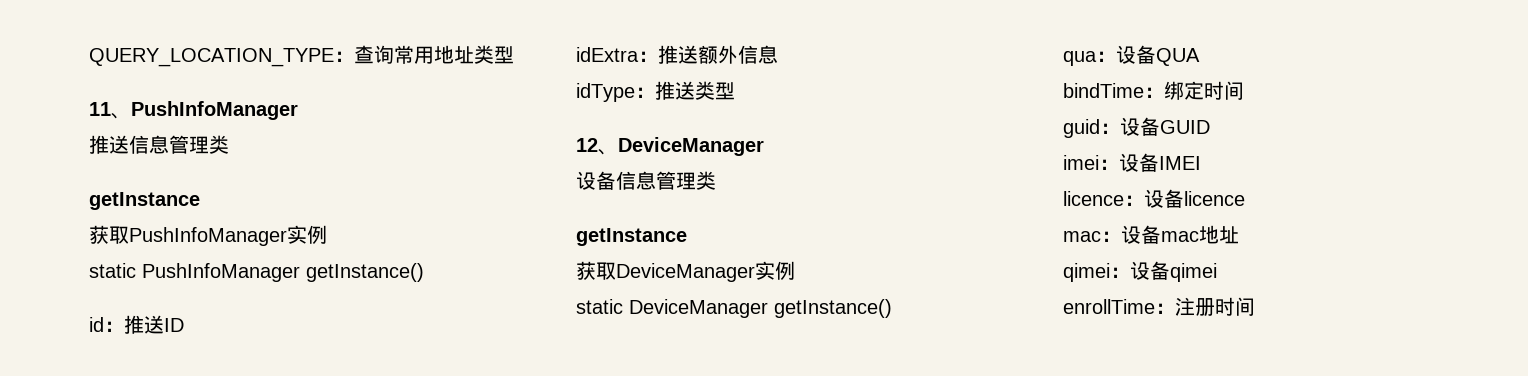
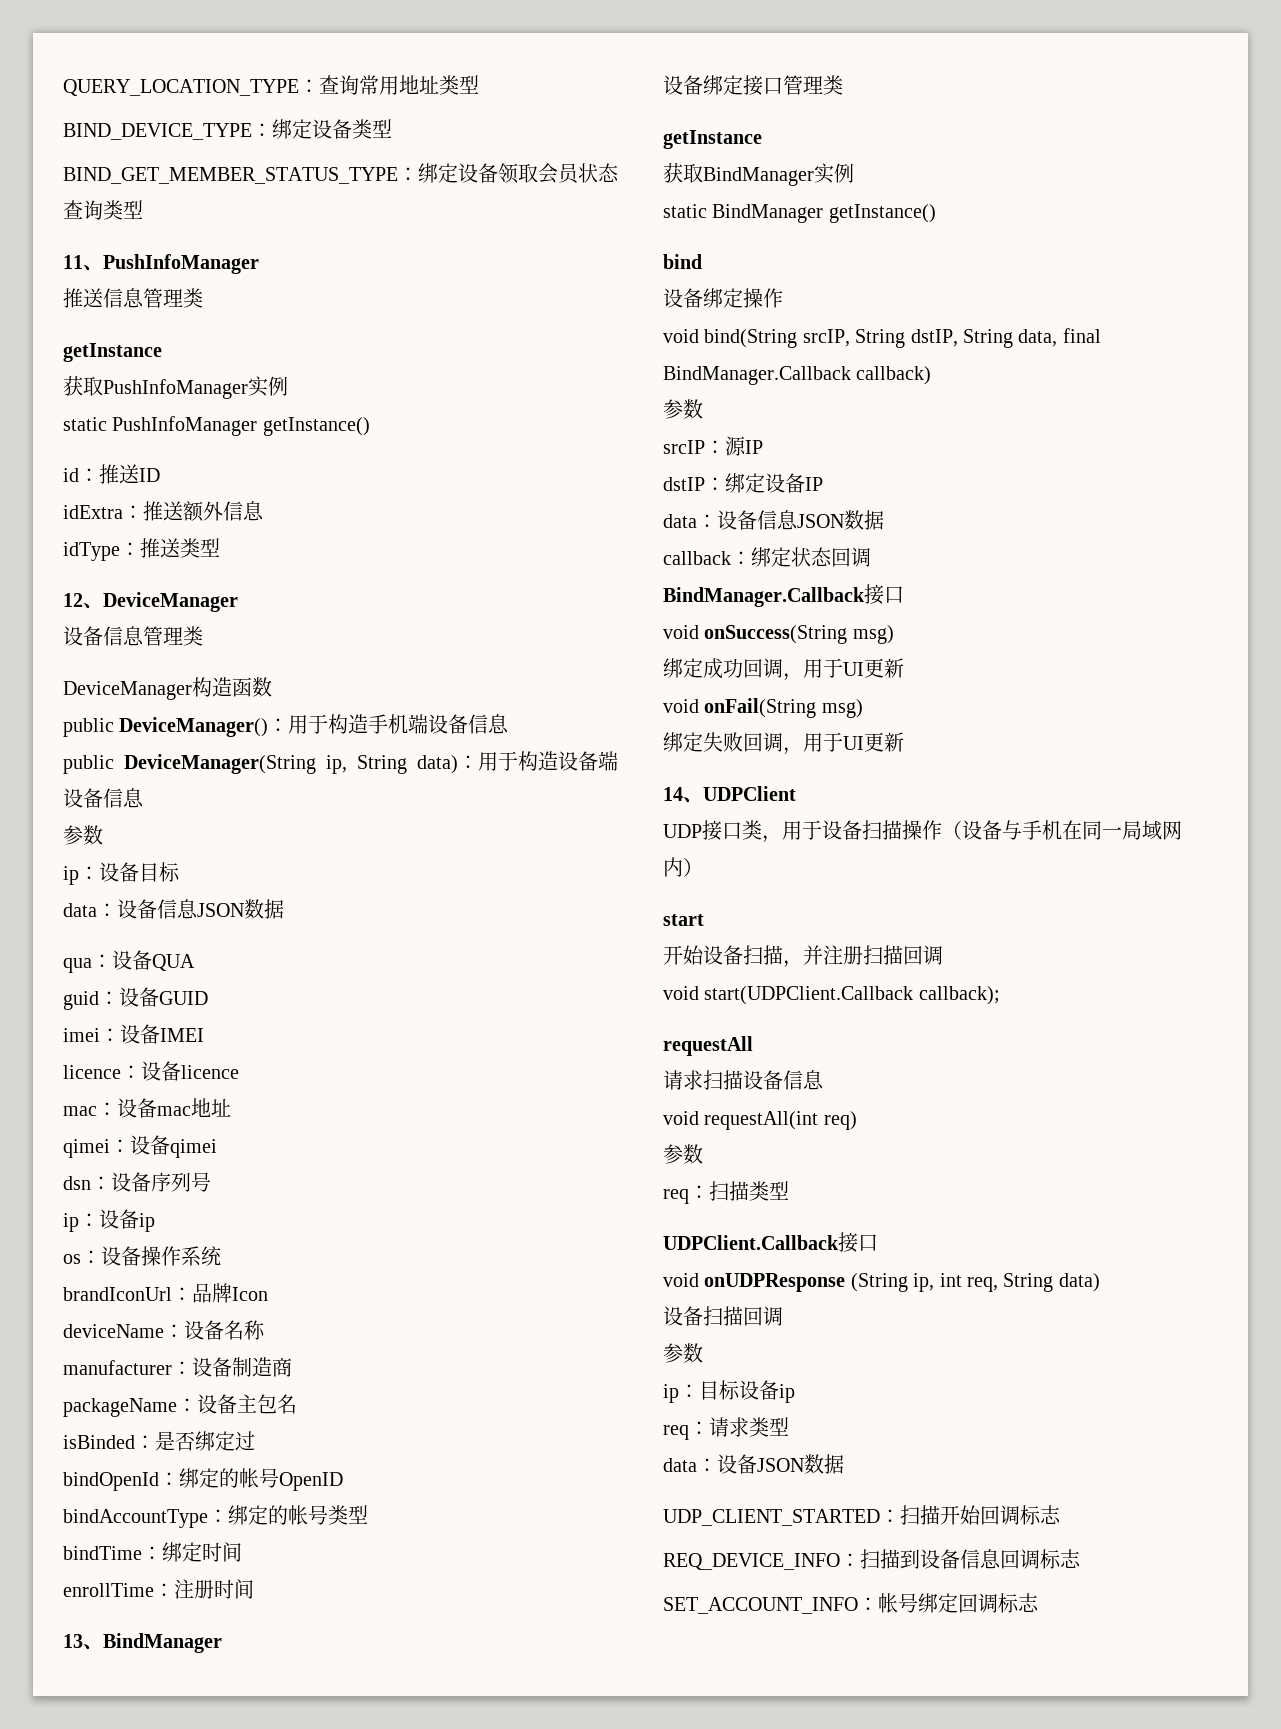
+ BIND_DEVICE_TYPE：绑定设备类型
+ BIND_GET_MEMBER_STATUS_TYPE：绑定设备领取会员状态查询类型
  设备信息管理类
- getInstance
- 获取DeviceManager实例
- static DeviceManager getInstance()
+ DeviceManager构造函数
+ public DeviceManager()：用于构造手机端设备信息
+ public DeviceManager(String ip, String data)：用于构造设备端设备信息
+ 参数
+ ip：设备目标
+ data：设备信息JSON数据
- bindTime：绑定时间
+ dsn：设备序列号
+ ip：设备ip
+ os：设备操作系统
+ brandIconUrl：品牌Icon
+ deviceName：设备名称
+ manufacturer：设备制造商
+ packageName：设备主包名
+ isBinded：是否绑定过
+ bindOpenId：绑定的帐号OpenID
+ bindAccountType：绑定的帐号类型
+ bindTime：绑定时间
  enrollTime：注册时间
+ 13、BindManager
+ 设备绑定接口管理类
+ getInstance
+ 获取BindManager实例
+ static BindManager getInstance()
+ bind
+ 设备绑定操作
+ void bind(String srcIP, String dstIP, String data, final BindManager.Callback callback)
+ 参数
+ srcIP：源IP
+ dstIP：绑定设备IP
+ data：设备信息JSON数据
+ callback：绑定状态回调
+ BindManager.Callback接口
+ void onSuccess(String msg)
+ 绑定成功回调，用于UI更新
+ void onFail(String msg)
+ 绑定失败回调，用于UI更新
+ 14、UDPClient
+ UDP接口类，用于设备扫描操作（设备与手机在同一局域网内）
+ start
+ 开始设备扫描，并注册扫描回调
+ void start(UDPClient.Callback callback);
+ requestAll
+ 请求扫描设备信息
+ void requestAll(int req)
+ 参数
+ req：扫描类型
+ UDPClient.Callback接口
+ void onUDPResponse (String ip, int req, String data)
+ 设备扫描回调
+ 参数
+ ip：目标设备ip
+ req：请求类型
+ data：设备JSON数据
+ UDP_CLIENT_STARTED：扫描开始回调标志
+ REQ_DEVICE_INFO：扫描到设备信息回调标志
+ SET_ACCOUNT_INFO：帐号绑定回调标志

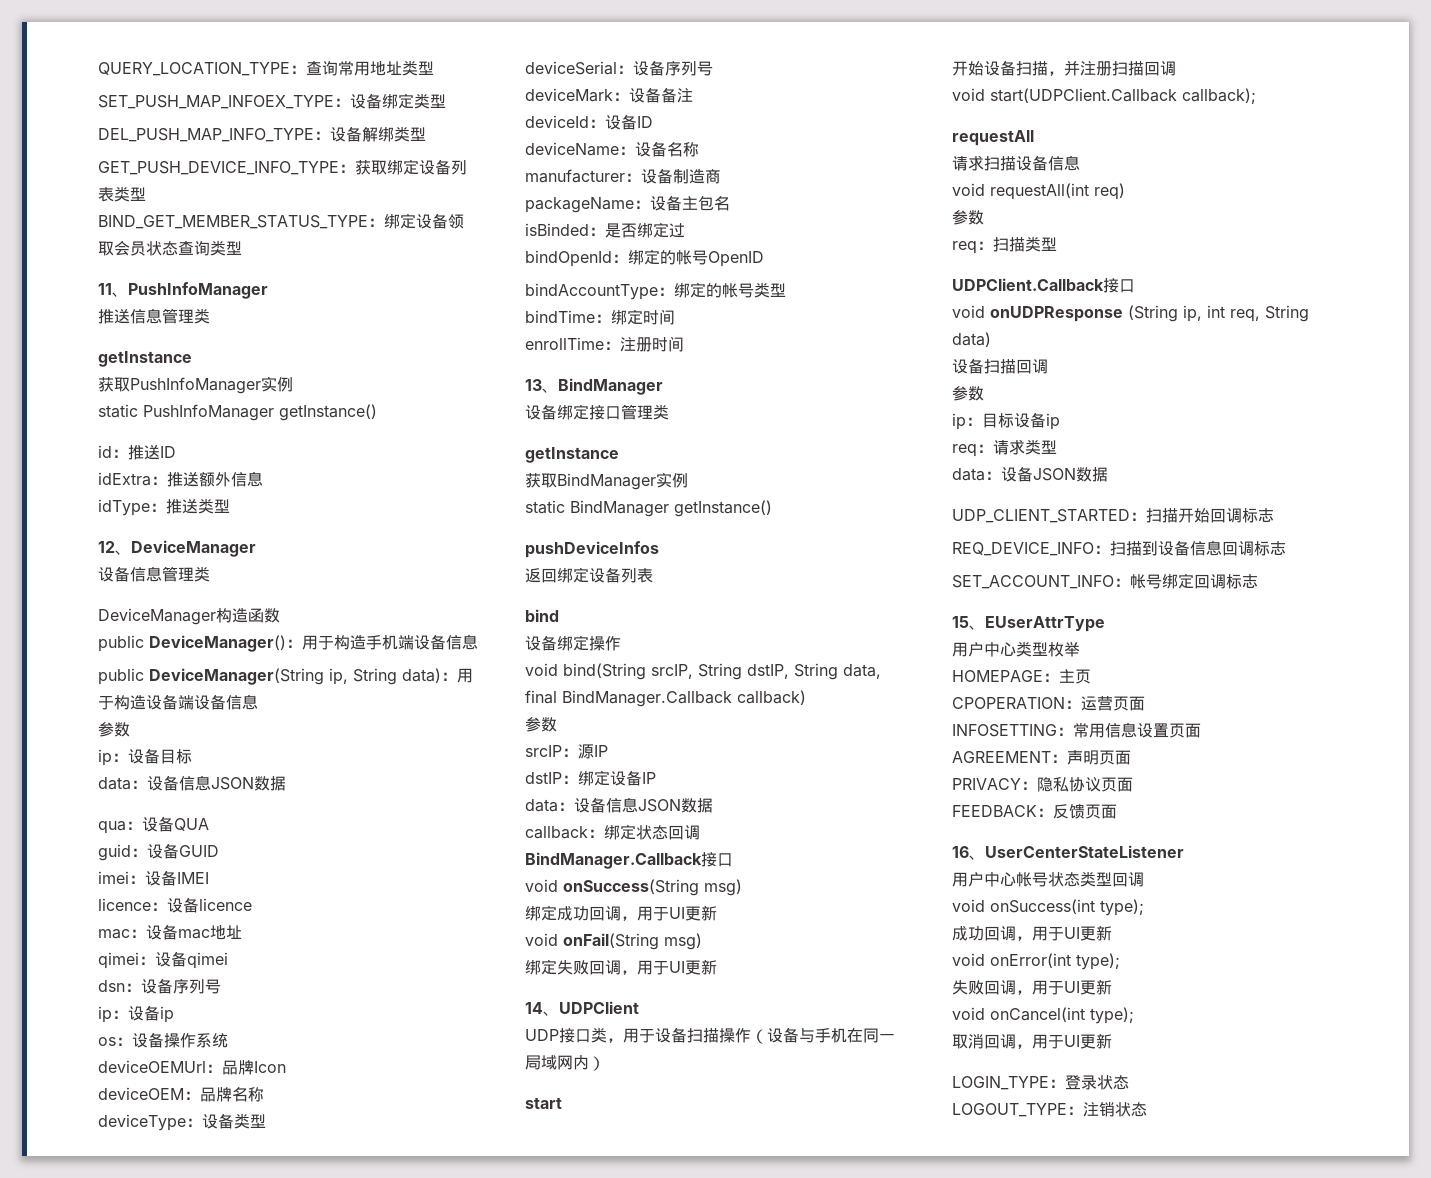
- BIND_DEVICE_TYPE：绑定设备类型
+ SET_PUSH_MAP_INFOEX_TYPE：设备绑定类型
+ DEL_PUSH_MAP_INFO_TYPE：设备解绑类型
+ GET_PUSH_DEVICE_INFO_TYPE：获取绑定设备列表类型
- brandIconUrl：品牌Icon
+ deviceOEMUrl：品牌Icon
+ deviceOEM：品牌名称
+ deviceType：设备类型
+ deviceSerial：设备序列号
+ deviceMark：设备备注
+ deviceId：设备ID
+ pushDeviceInfos
+ 返回绑定设备列表
+ 15、EUserAttrType
+ 用户中心类型枚举
+ HOMEPAGE：主页
+ CPOPERATION：运营页面
+ INFOSETTING：常用信息设置页面
+ AGREEMENT：声明页面
+ PRIVACY：隐私协议页面
+ FEEDBACK：反馈页面
+ 16、UserCenterStateListener
+ 用户中心帐号状态类型回调
+ void onSuccess(int type);
+ 成功回调，用于UI更新
+ void onError(int type);
+ 失败回调，用于UI更新
+ void onCancel(int type);
+ 取消回调，用于UI更新
+ LOGIN_TYPE：登录状态
+ LOGOUT_TYPE：注销状态

